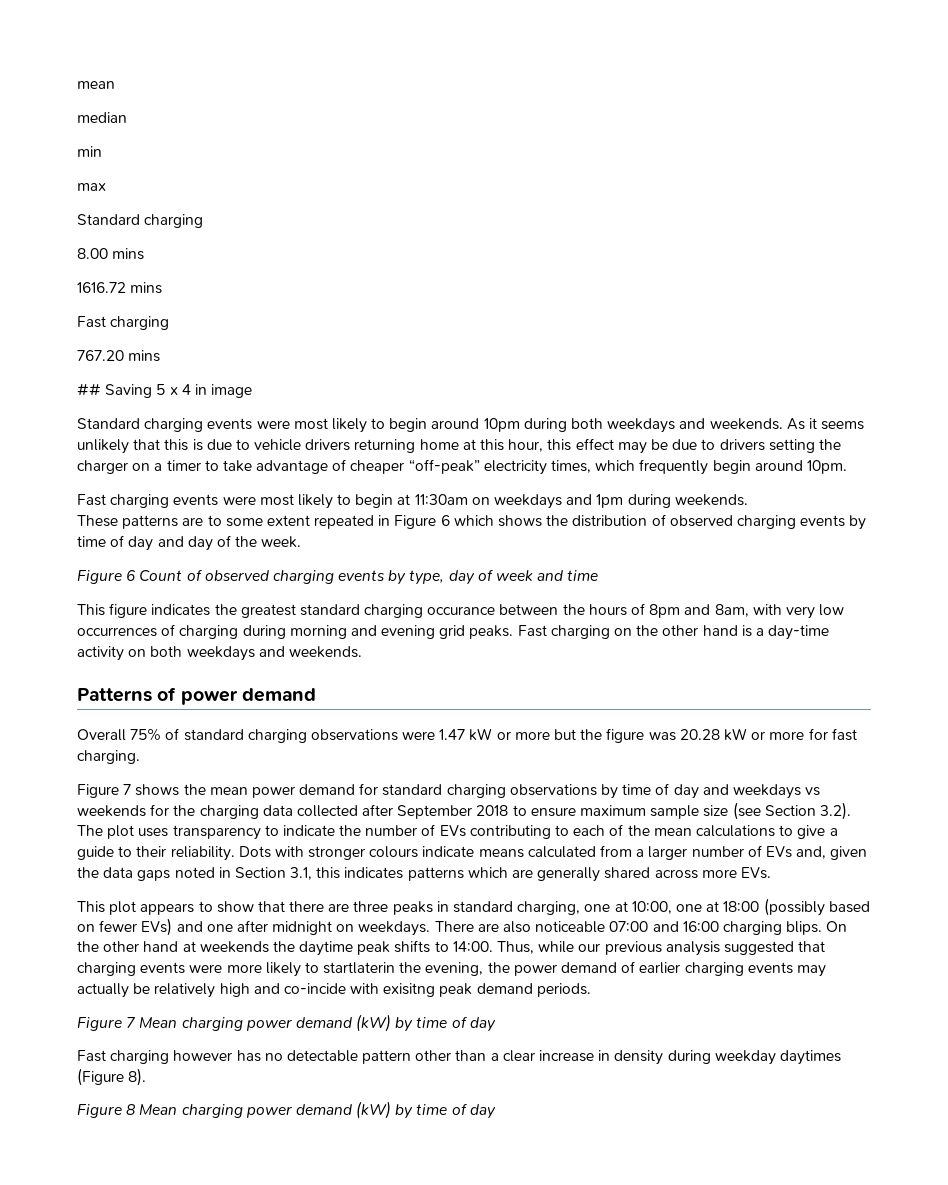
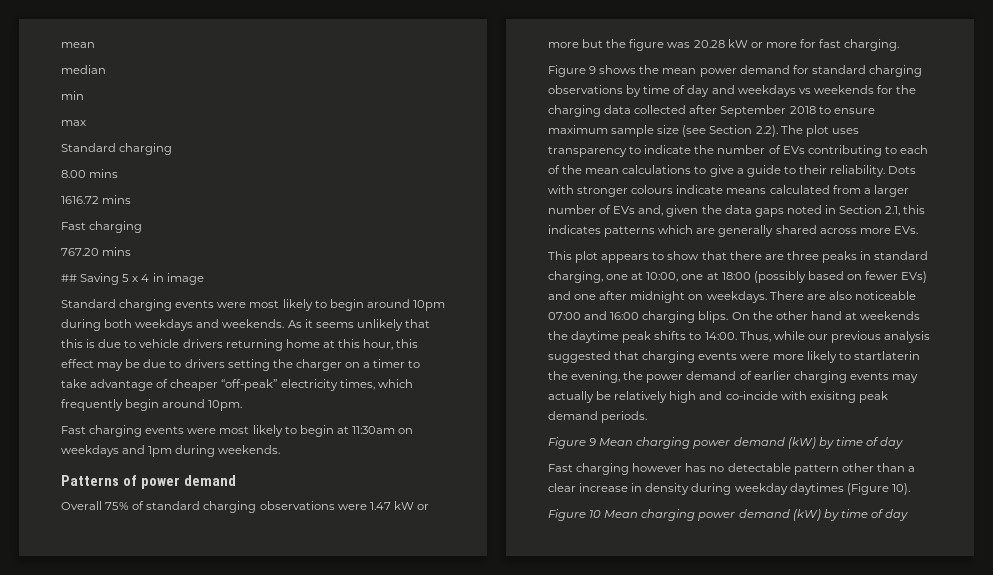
- These patterns are to some extent repeated in Figure 6 which shows the distribution of observed charging events by time of day and day of the week.
- Figure 6 Count of observed charging events by type, day of week and time
- This figure indicates the greatest standard charging occurance between the hours of 8pm and 8am, with very low occurrences of charging during morning and evening grid peaks. Fast charging on the other hand is a day-time activity on both weekdays and weekends.
- Figure 7 shows the mean power demand for standard charging observations by time of day and weekdays vs weekends for the charging data collected after September 2018 to ensure maximum sample size (see Section 3.2). The plot uses transparency to indicate the number of EVs contributing to each of the mean calculations to give a guide to their reliability.
+ Figure 9 shows the mean power demand for standard charging observations by time of day and weekdays vs weekends for the charging data collected after September 2018 to ensure maximum sample size (see Section 2.2). The plot uses transparency to indicate the number of EVs contributing to each of the mean calculations to give a guide to their reliability.
- Dots with stronger colours indicate means calculated from a larger number of EVs and, given the data gaps noted in Section 3.1, this indicates patterns which are generally shared across more EVs.
+ Dots with stronger colours indicate means calculated from a larger number of EVs and, given the data gaps noted in Section 2.1, this indicates patterns which are generally shared across more EVs.
- Figure 7 Mean charging power demand (kW) by time of day
+ Figure 9 Mean charging power demand (kW) by time of day
- Fast charging however has no detectable pattern other than a clear increase in density during weekday daytimes (Figure 8).
- Figure 8 Mean charging power demand (kW) by time of day
+ Fast charging however has no detectable pattern other than a clear increase in density during weekday daytimes (Figure 10).
+ Figure 10 Mean charging power demand (kW) by time of day

